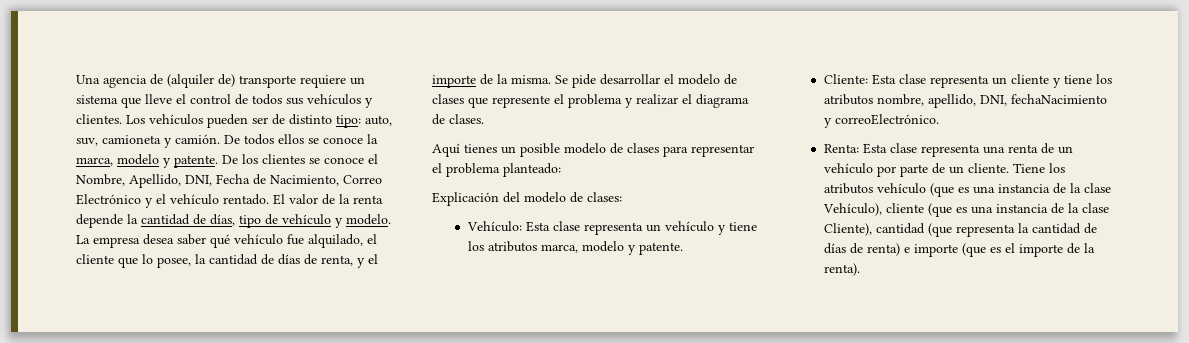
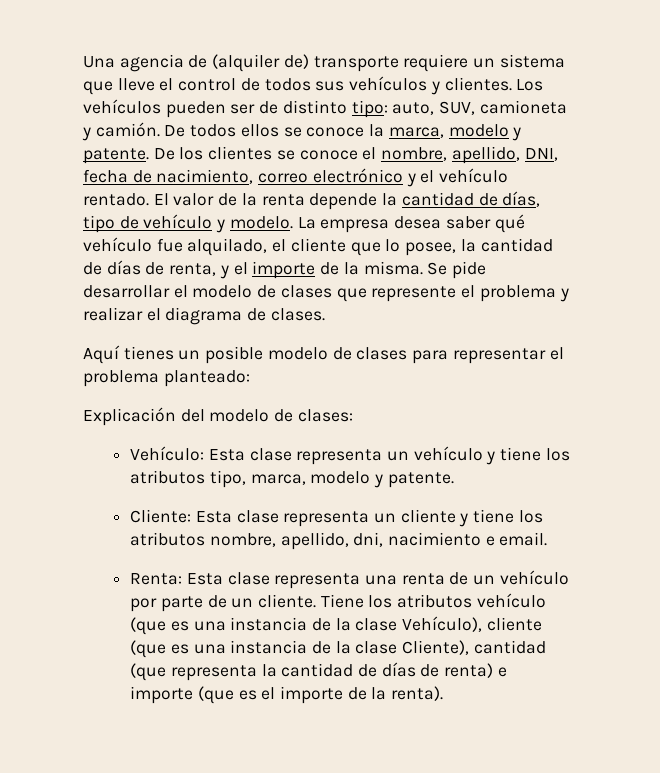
- Los vehículos pueden ser de distinto tipo: auto, suv, camioneta y camión.
+ Los vehículos pueden ser de distinto tipo: auto, SUV, camioneta y camión.
- De los clientes se conoce el Nombre, Apellido, DNI, Fecha de Nacimiento, Correo Electrónico y el vehículo rentado.
+ De los clientes se conoce el nombre, apellido, DNI, fecha de nacimiento, correo electrónico y el vehículo rentado.
- Vehículo: Esta clase representa un vehículo y tiene los atributos marca, modelo y patente.
+ Vehículo: Esta clase representa un vehículo y tiene los atributos tipo, marca, modelo y patente.
- Cliente: Esta clase representa un cliente y tiene los atributos nombre, apellido, DNI, fechaNacimiento y correoElectrónico.
+ Cliente: Esta clase representa un cliente y tiene los atributos nombre, apellido, dni, nacimiento e email.

